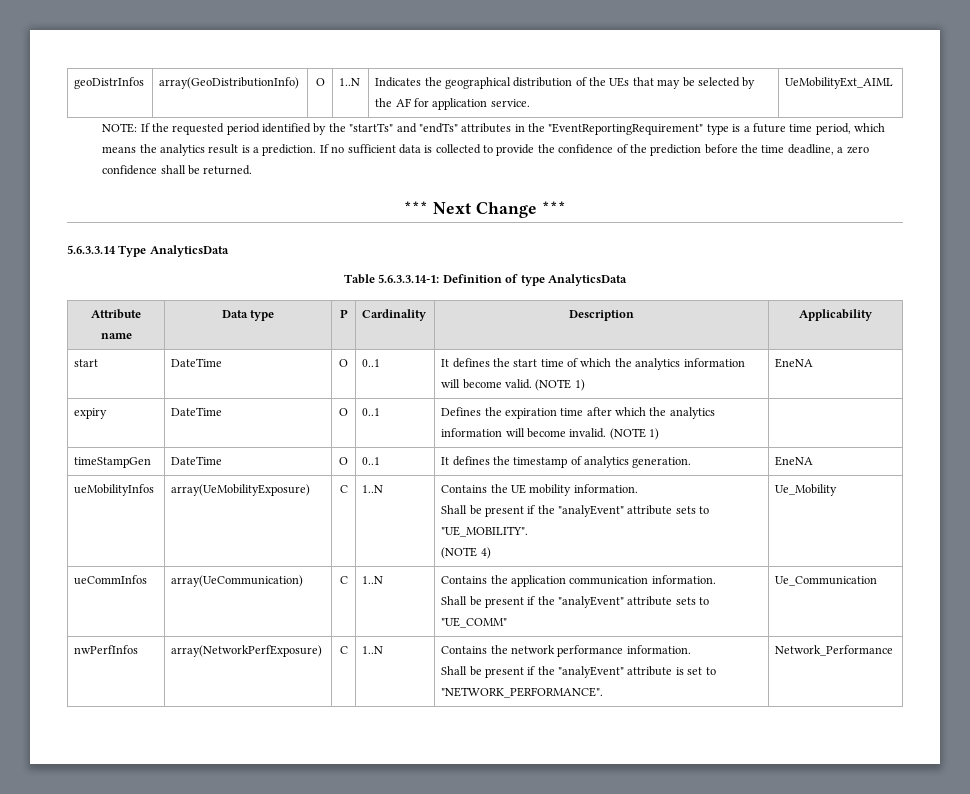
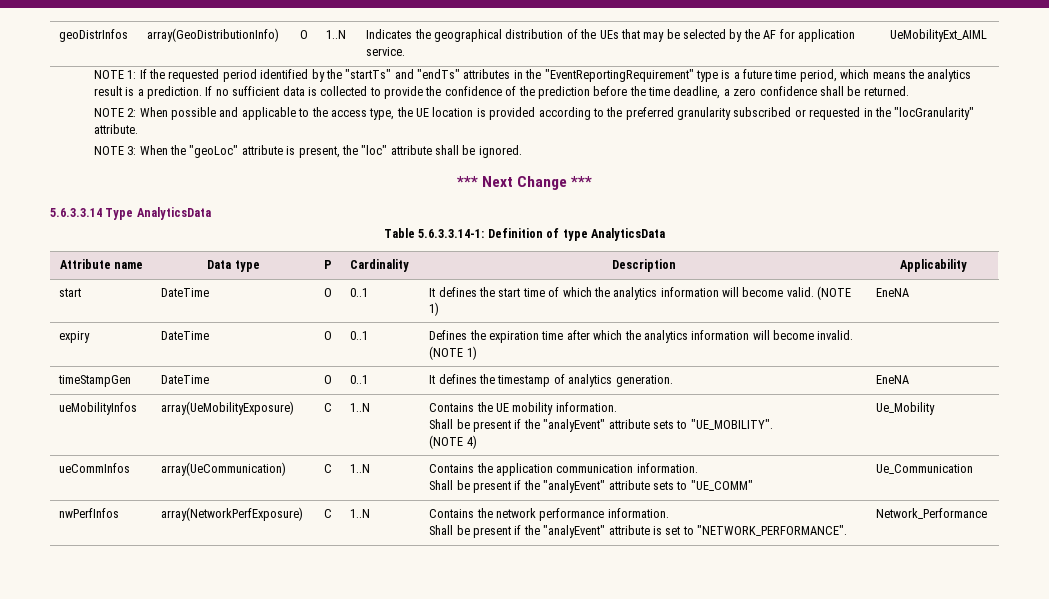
- NOTE: If the requested period identified by the "startTs" and "endTs" attributes in the "EventReportingRequirement" type is a future time period, which means the analytics result is a prediction.
+ NOTE 1: If the requested period identified by the "startTs" and "endTs" attributes in the "EventReportingRequirement" type is a future time period, which means the analytics result is a prediction.
+ NOTE 2: When possible and applicable to the access type, the UE location is provided according to the preferred granularity subscribed or requested in the "locGranularity" attribute.
+ NOTE 3: When the "geoLoc" attribute is present, the "loc" attribute shall be ignored.

